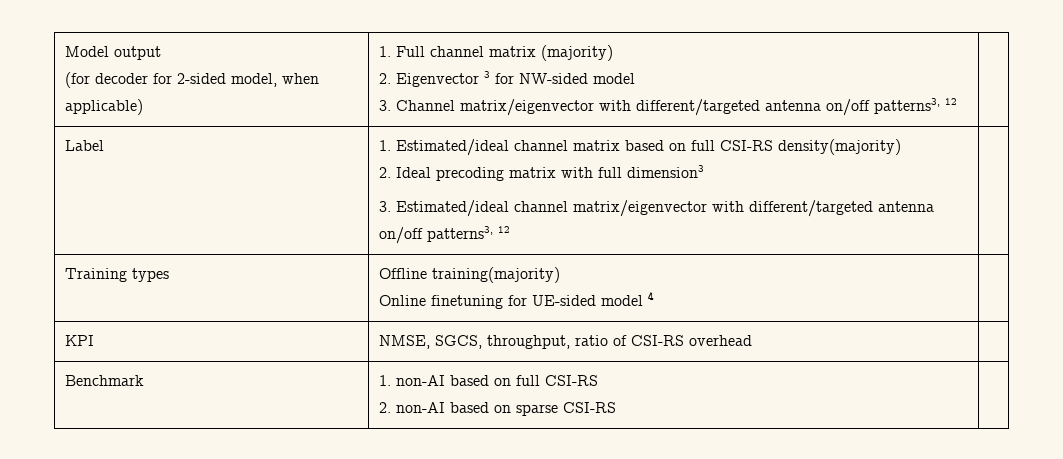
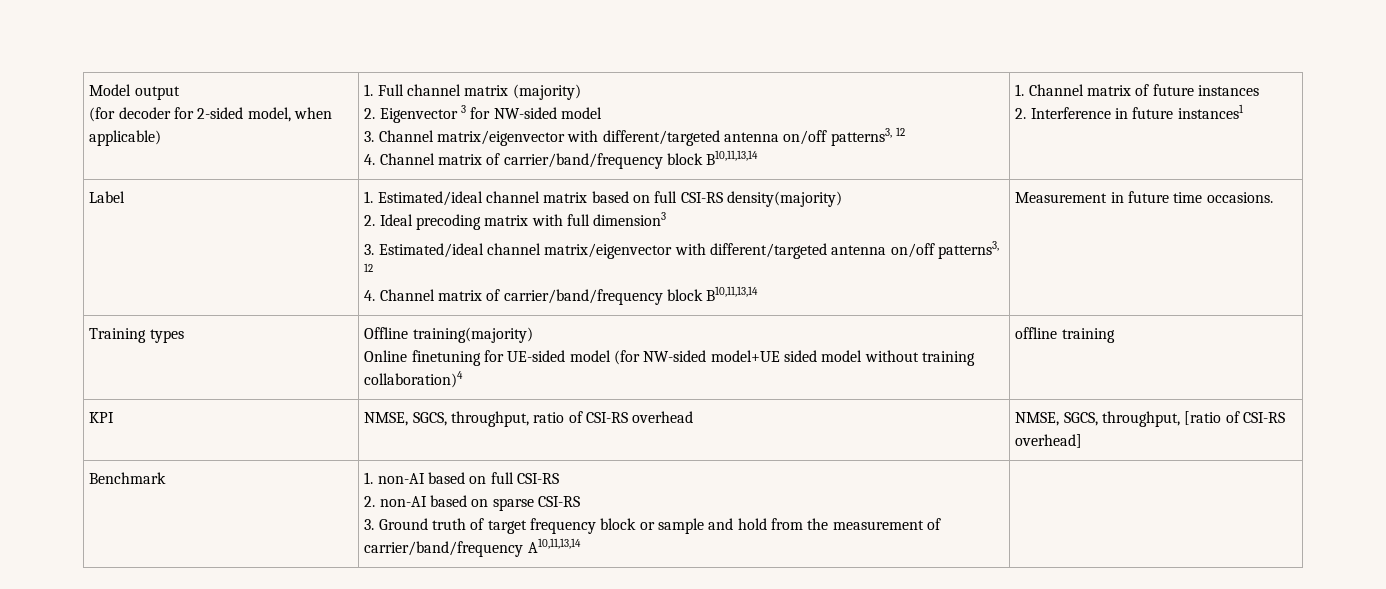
+ 4. Channel matrix of carrier/band/frequency block B10,11,13,14 | 1. Channel matrix of future instances
+ 2. Interference in future instances1
  Label | 1. Estimated/ideal channel matrix based on full CSI-RS density(majority)
  2. Ideal precoding matrix with full dimension3
- 3. Estimated/ideal channel matrix/eigenvector with different/targeted antenna on/off patterns3, 12 |
+ 3. Estimated/ideal channel matrix/eigenvector with different/targeted antenna on/off patterns3, 12
+ 4. Channel matrix of carrier/band/frequency block B10,11,13,14 | Measurement in future time occasions.
  Training types | Offline training(majority)
- Online finetuning for UE-sided model 4 |
+ Online finetuning for UE-sided model (for NW-sided model+UE sided model without training collaboration)4 | offline training
- KPI | NMSE, SGCS, throughput, ratio of CSI-RS overhead |
+ KPI | NMSE, SGCS, throughput, ratio of CSI-RS overhead | NMSE, SGCS, throughput, [ratio of CSI-RS overhead]
  Benchmark | 1. non-AI based on full CSI-RS
- 2. non-AI based on sparse CSI-RS |
+ 2. non-AI based on sparse CSI-RS
+ 3. Ground truth of target frequency block or sample and hold from the measurement of carrier/band/frequency A10,11,13,14 |

